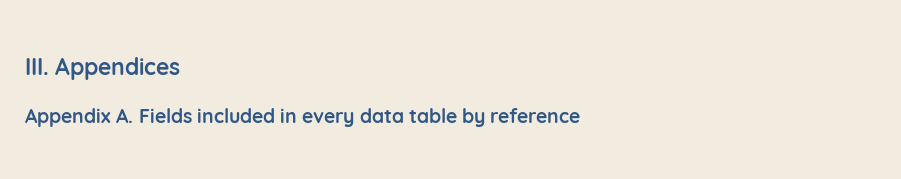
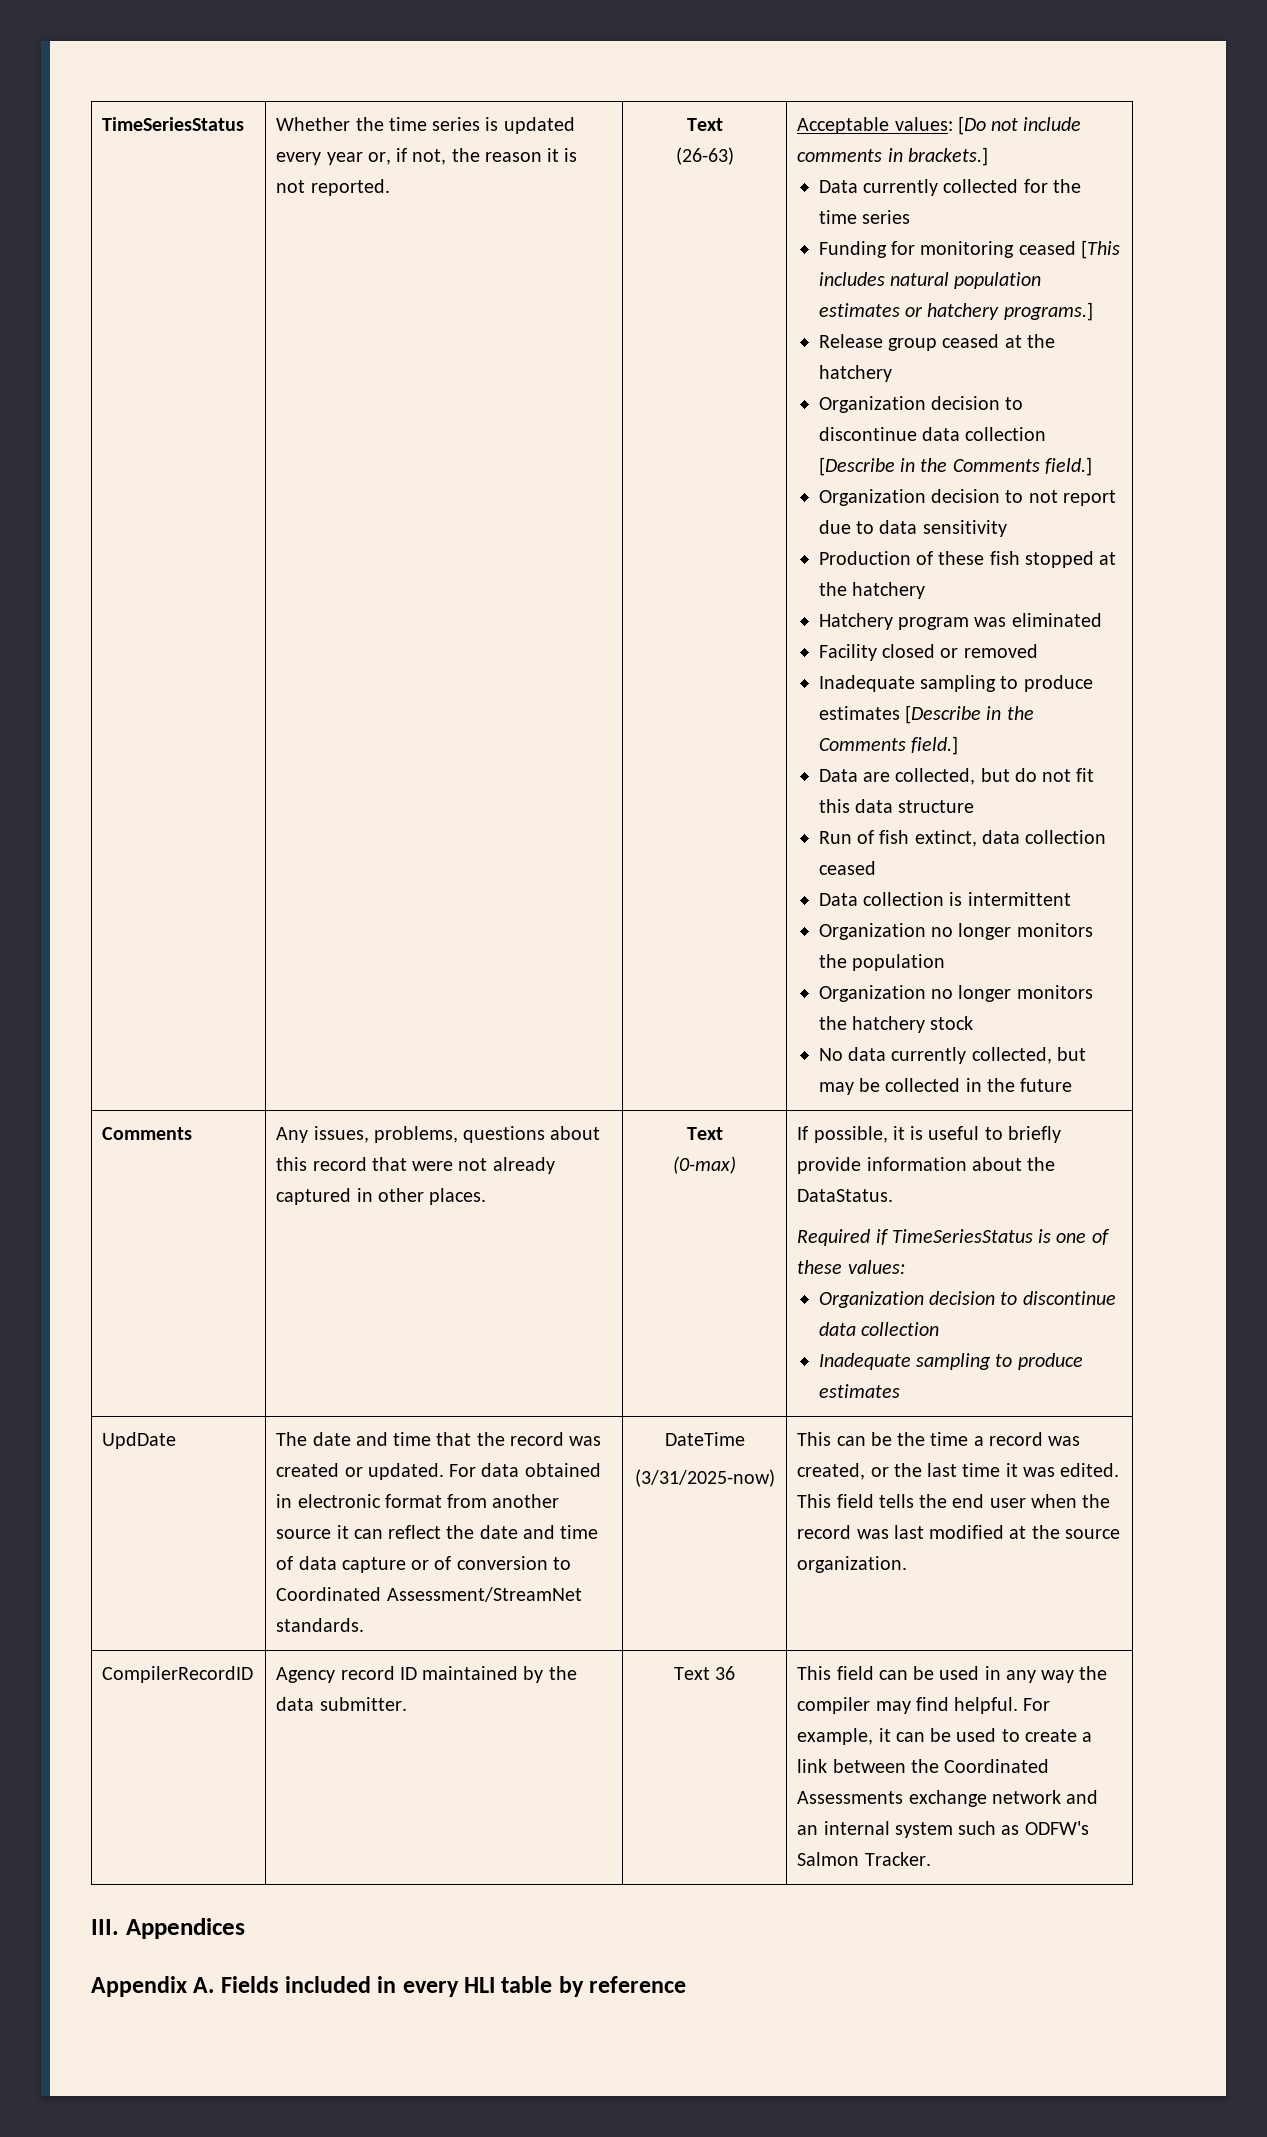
+ TimeSeriesStatus | Whether the time series is updated every year or, if not, the reason it is not reported. | Text
+ (26-63) | Acceptable values: [Do not include comments in brackets.]
+ Data currently collected for the time series
+ Funding for monitoring ceased [This includes natural population estimates or hatchery programs.]
+ Release group ceased at the hatchery
+ Organization decision to discontinue data collection [Describe in the Comments field.]
+ Organization decision to not report due to data sensitivity
+ Production of these fish stopped at the hatchery
+ Hatchery program was eliminated
+ Facility closed or removed
+ Inadequate sampling to produce estimates [Describe in the Comments field.]
+ Data are collected, but do not fit this data structure
+ Run of fish extinct, data collection ceased
+ Data collection is intermittent
+ Organization no longer monitors the population
+ Organization no longer monitors the hatchery stock
+ No data currently collected, but may be collected in the future
+ Comments | Any issues, problems, questions about this record that were not already captured in other places. | Text
+ (0-max) | If possible, it is useful to briefly provide information about the DataStatus.
+ Required if TimeSeriesStatus is one of these values:
+ Organization decision to discontinue data collection
+ Inadequate sampling to produce estimates
+ UpdDate | The date and time that the record was created or updated. For data obtained in electronic format from another source it can reflect the date and time of data capture or of conversion to Coordinated Assessment/StreamNet standards. | DateTime
+ (3/31/2025-now) | This can be the time a record was created, or the last time it was edited. This field tells the end user when the record was last modified at the source organization.
+ CompilerRecordID | Agency record ID maintained by the data submitter. | Text 36 | This field can be used in any way the compiler may find helpful. For example, it can be used to create a link between the Coordinated Assessments exchange network and an internal system such as ODFW's Salmon Tracker.
- Appendix A. Fields included in every data table by reference
+ Appendix A. Fields included in every HLI table by reference

